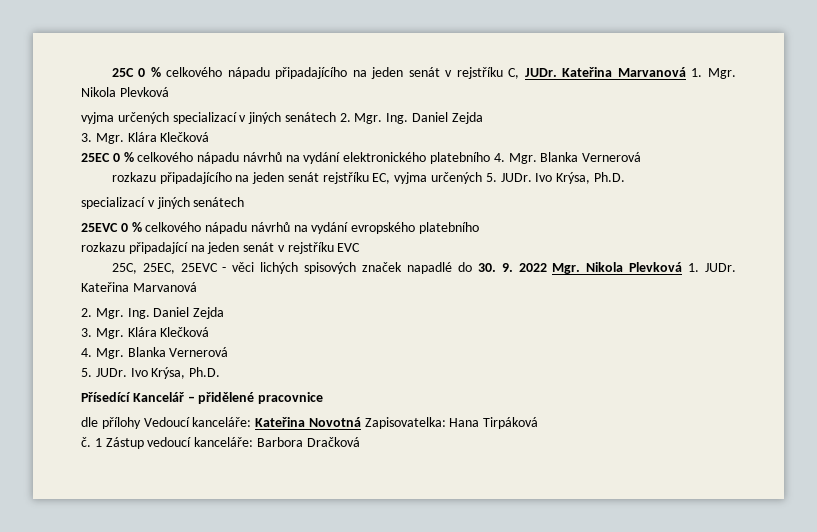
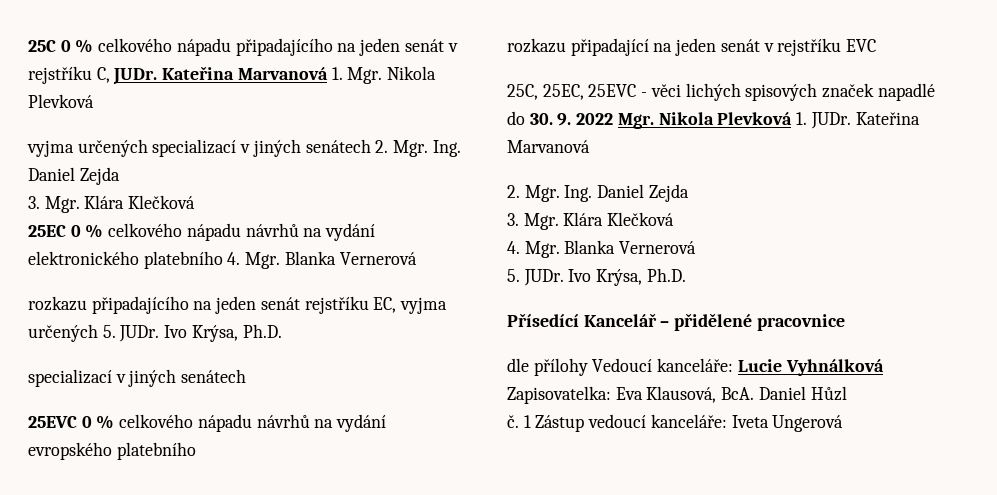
- dle přílohy Vedoucí kanceláře: Kateřina Novotná Zapisovatelka: Hana Tirpáková
+ dle přílohy Vedoucí kanceláře: Lucie Vyhnálková Zapisovatelka: Eva Klausová, BcA. Daniel Hůzl
- 1 Zástup vedoucí kanceláře: Barbora Dračková
+ 1 Zástup vedoucí kanceláře: Iveta Ungerová

